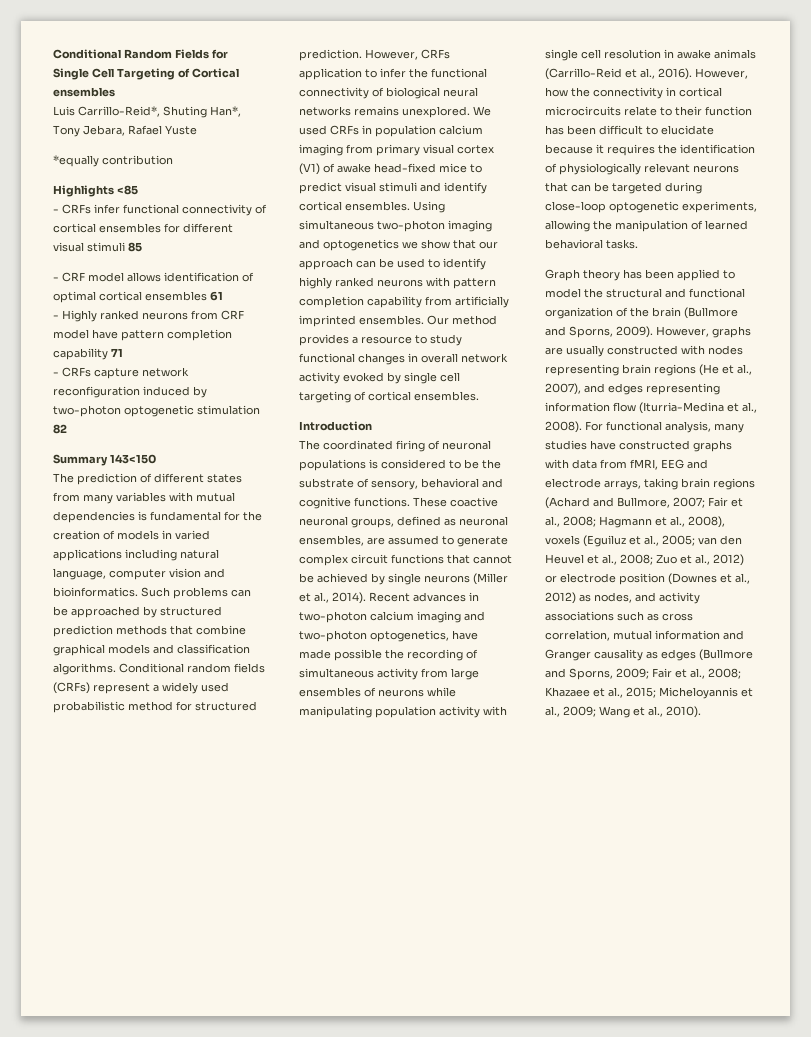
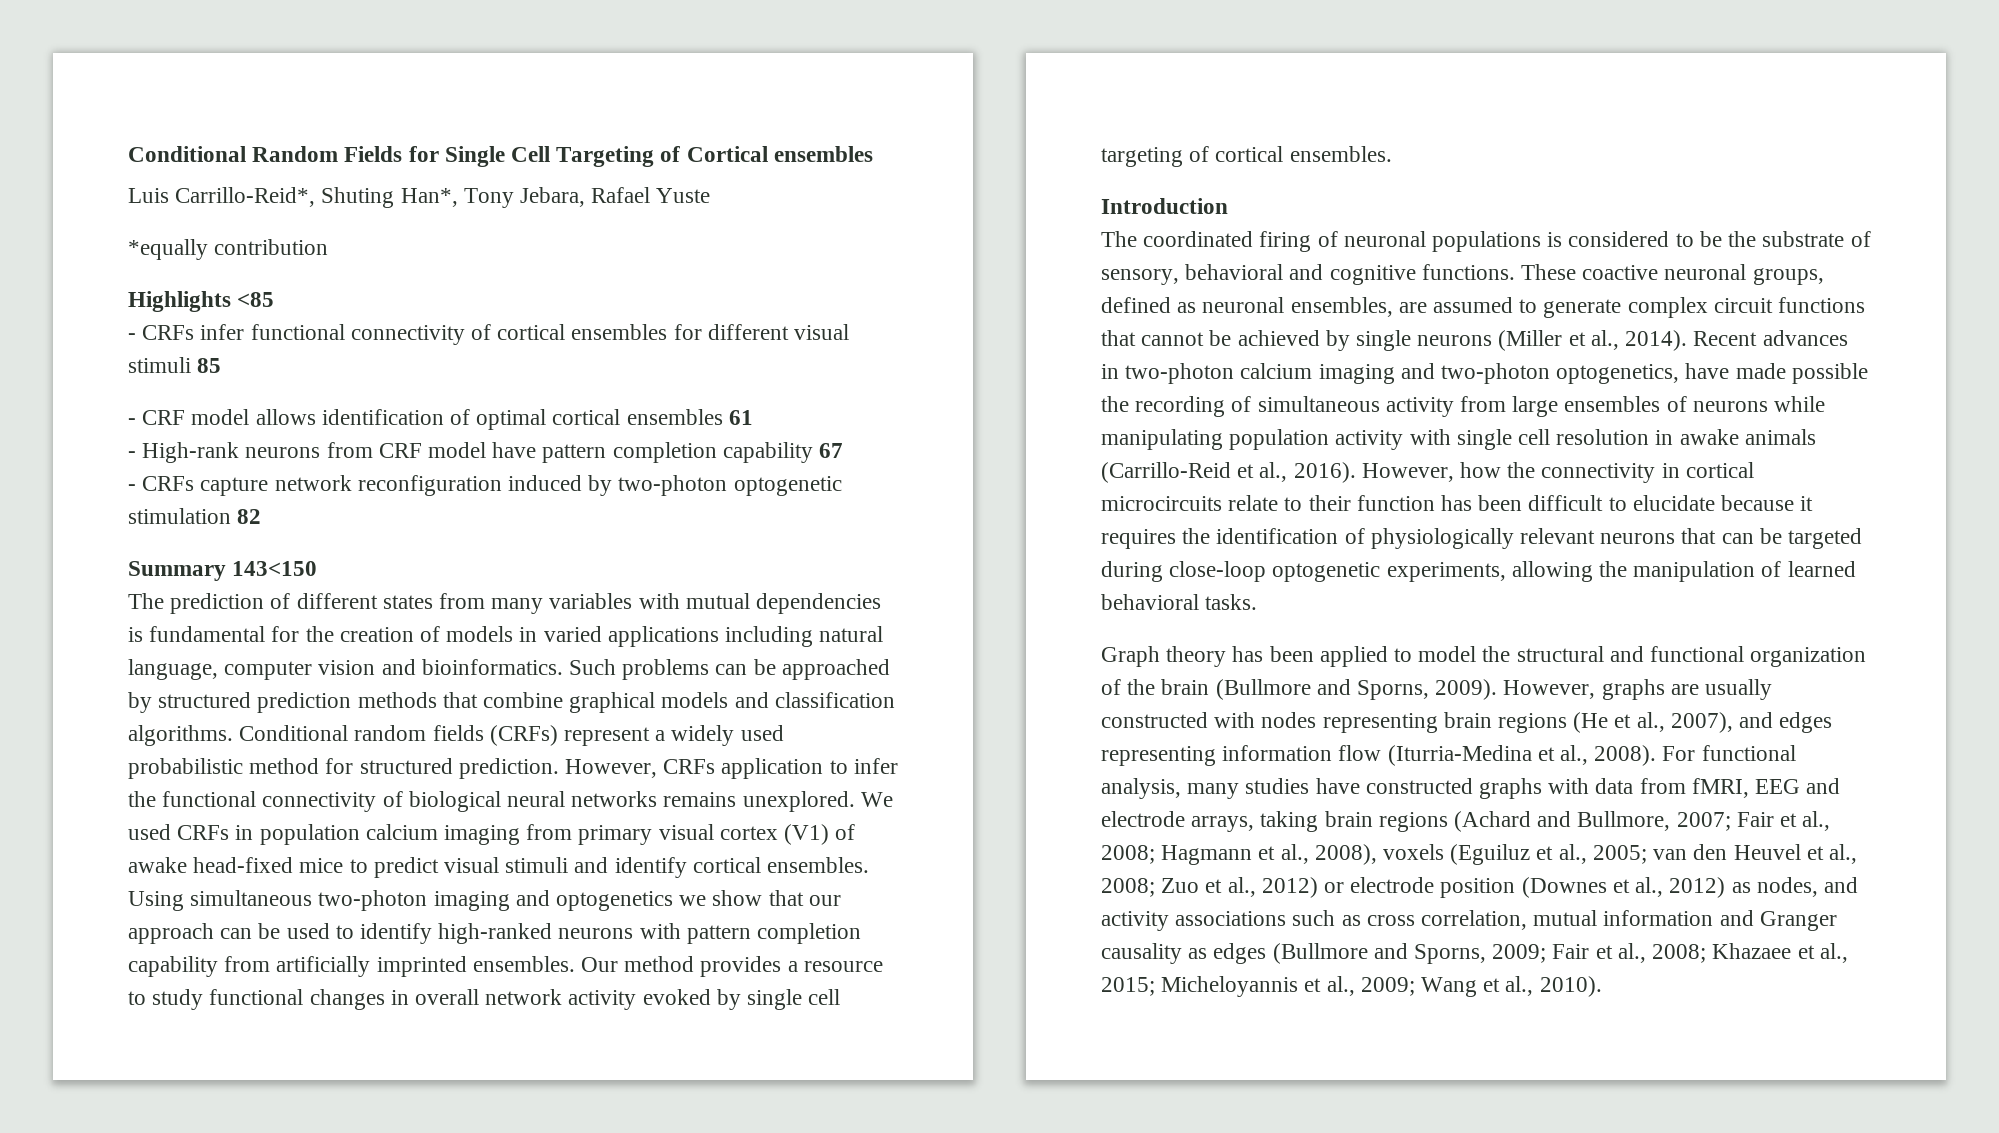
- - Highly ranked neurons from CRF model have pattern completion capability 71
+ - High-rank neurons from CRF model have pattern completion capability 67
- Using simultaneous two-photon imaging and optogenetics we show that our approach can be used to identify highly ranked neurons with pattern completion capability from artificially imprinted ensembles.
+ Using simultaneous two-photon imaging and optogenetics we show that our approach can be used to identify high-ranked neurons with pattern completion capability from artificially imprinted ensembles.

